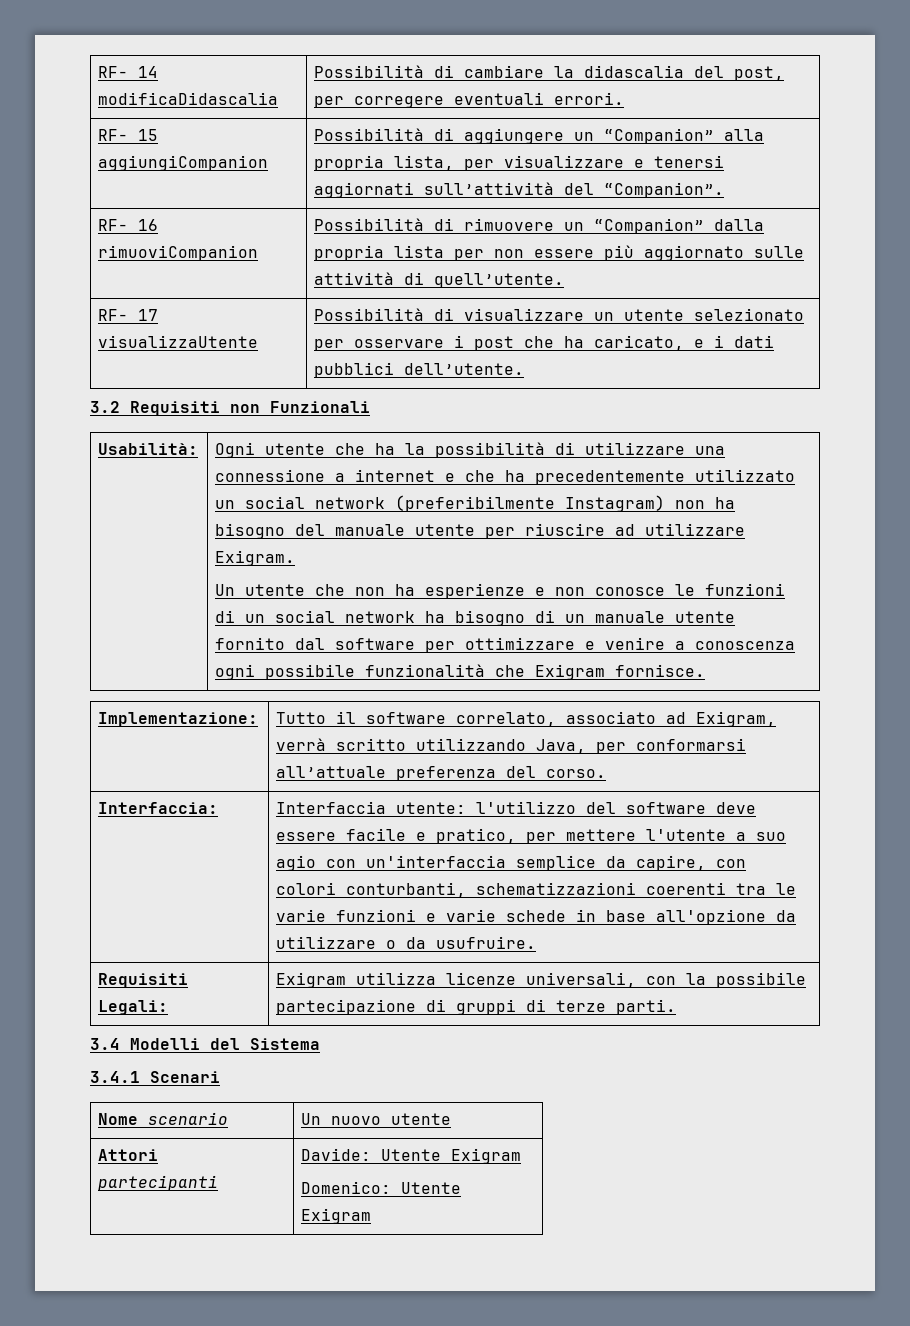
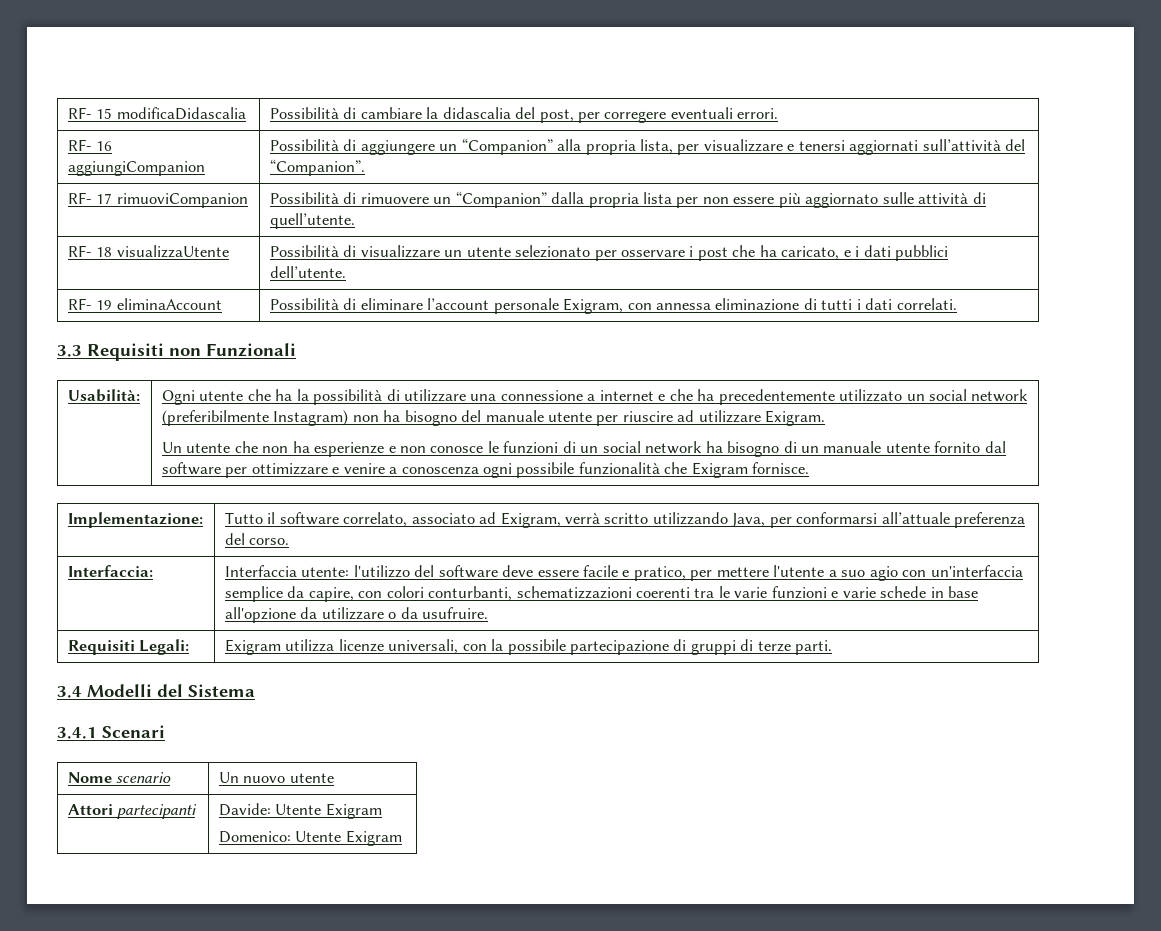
- RF- 14 modificaDidascalia | Possibilità di cambiare la didascalia del post, per corregere eventuali errori.
+ RF- 15 modificaDidascalia | Possibilità di cambiare la didascalia del post, per corregere eventuali errori.
- RF- 15 aggiungiCompanion | Possibilità di aggiungere un “Companion” alla propria lista, per visualizzare e tenersi aggiornati sull’attività del “Companion”.
+ RF- 16 aggiungiCompanion | Possibilità di aggiungere un “Companion” alla propria lista, per visualizzare e tenersi aggiornati sull’attività del “Companion”.
- RF- 16 rimuoviCompanion | Possibilità di rimuovere un “Companion” dalla propria lista per non essere più aggiornato sulle attività di quell’utente.
+ RF- 17 rimuoviCompanion | Possibilità di rimuovere un “Companion” dalla propria lista per non essere più aggiornato sulle attività di quell’utente.
- RF- 17 visualizzaUtente | Possibilità di visualizzare un utente selezionato per osservare i post che ha caricato, e i dati pubblici dell’utente.
+ RF- 18 visualizzaUtente | Possibilità di visualizzare un utente selezionato per osservare i post che ha caricato, e i dati pubblici dell’utente.
- 3.2 Requisiti non Funzionali
+ RF- 19 eliminaAccount | Possibilità di eliminare l’account personale Exigram, con annessa eliminazione di tutti i dati correlati.
+ 3.3 Requisiti non Funzionali

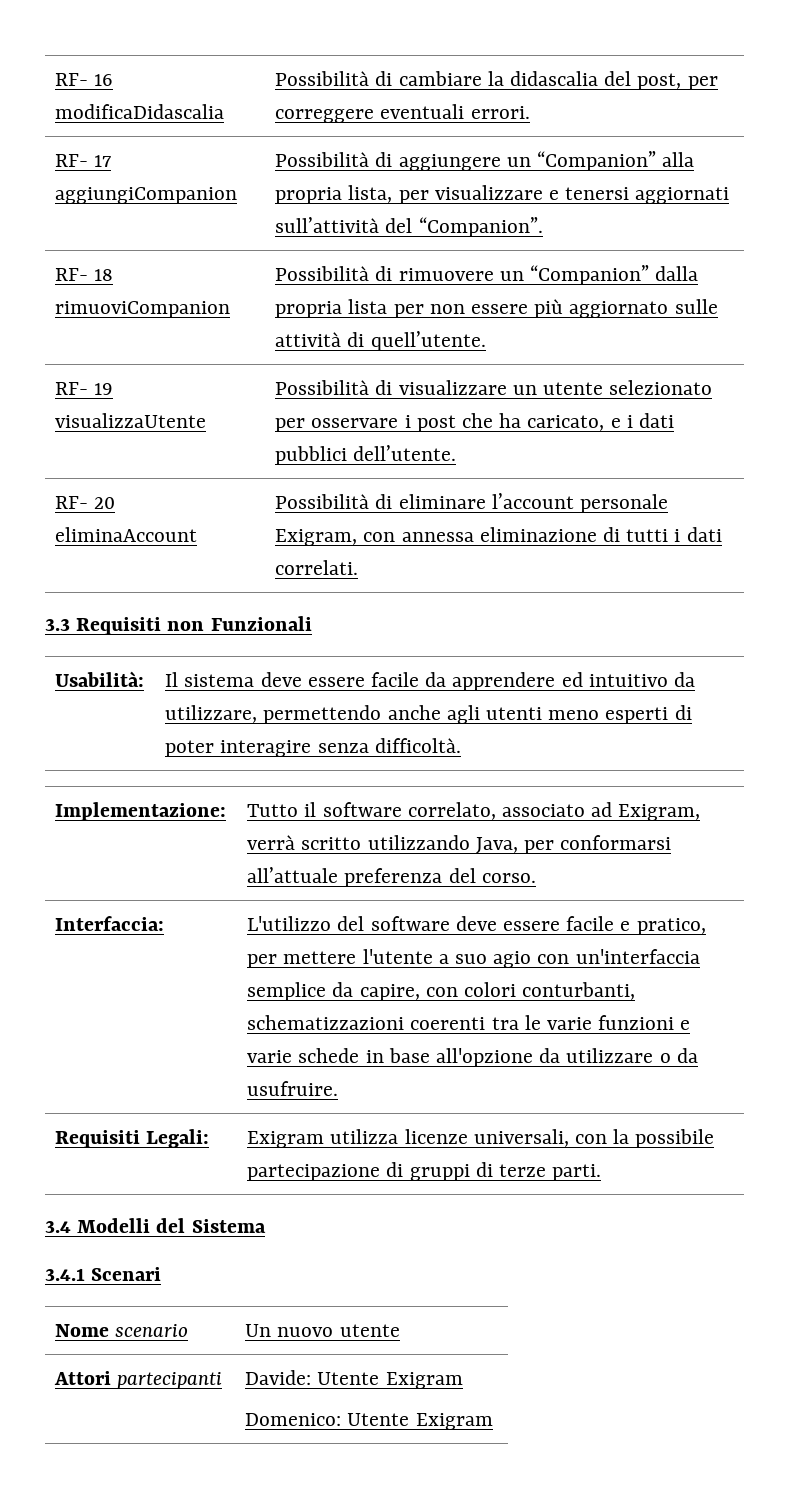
- RF- 15 modificaDidascalia | Possibilità di cambiare la didascalia del post, per corregere eventuali errori.
+ RF- 16 modificaDidascalia | Possibilità di cambiare la didascalia del post, per correggere eventuali errori.
- RF- 16 aggiungiCompanion | Possibilità di aggiungere un “Companion” alla propria lista, per visualizzare e tenersi aggiornati sull’attività del “Companion”.
+ RF- 17 aggiungiCompanion | Possibilità di aggiungere un “Companion” alla propria lista, per visualizzare e tenersi aggiornati sull’attività del “Companion”.
- RF- 17 rimuoviCompanion | Possibilità di rimuovere un “Companion” dalla propria lista per non essere più aggiornato sulle attività di quell’utente.
+ RF- 18 rimuoviCompanion | Possibilità di rimuovere un “Companion” dalla propria lista per non essere più aggiornato sulle attività di quell’utente.
- RF- 18 visualizzaUtente | Possibilità di visualizzare un utente selezionato per osservare i post che ha caricato, e i dati pubblici dell’utente.
+ RF- 19 visualizzaUtente | Possibilità di visualizzare un utente selezionato per osservare i post che ha caricato, e i dati pubblici dell’utente.
- RF- 19 eliminaAccount | Possibilità di eliminare l’account personale Exigram, con annessa eliminazione di tutti i dati correlati.
+ RF- 20 eliminaAccount | Possibilità di eliminare l’account personale Exigram, con annessa eliminazione di tutti i dati correlati.
- Ogni utente che ha la possibilità di utilizzare una connessione a internet e che ha precedentemente utilizzato un social network (preferibilmente Instagram) non ha bisogno del manuale utente per riuscire ad utilizzare Exigram.
- Un utente che non ha esperienze e non conosce le funzioni di un social network ha bisogno di un manuale utente fornito dal software per ottimizzare e venire a conoscenza ogni possibile funzionalità che Exigram fornisce.
+ Il sistema deve essere facile da apprendere ed intuitivo da utilizzare, permettendo anche agli utenti meno esperti di poter interagire senza difficoltà.
- Interfaccia utente: l'utilizzo del software deve essere facile e pratico, per mettere l'utente a suo agio con un'interfaccia semplice da capire, con colori conturbanti, schematizzazioni coerenti tra le varie funzioni e varie schede in base all'opzione da utilizzare o da usufruire.
+ L'utilizzo del software deve essere facile e pratico, per mettere l'utente a suo agio con un'interfaccia semplice da capire, con colori conturbanti, schematizzazioni coerenti tra le varie funzioni e varie schede in base all'opzione da utilizzare o da usufruire.

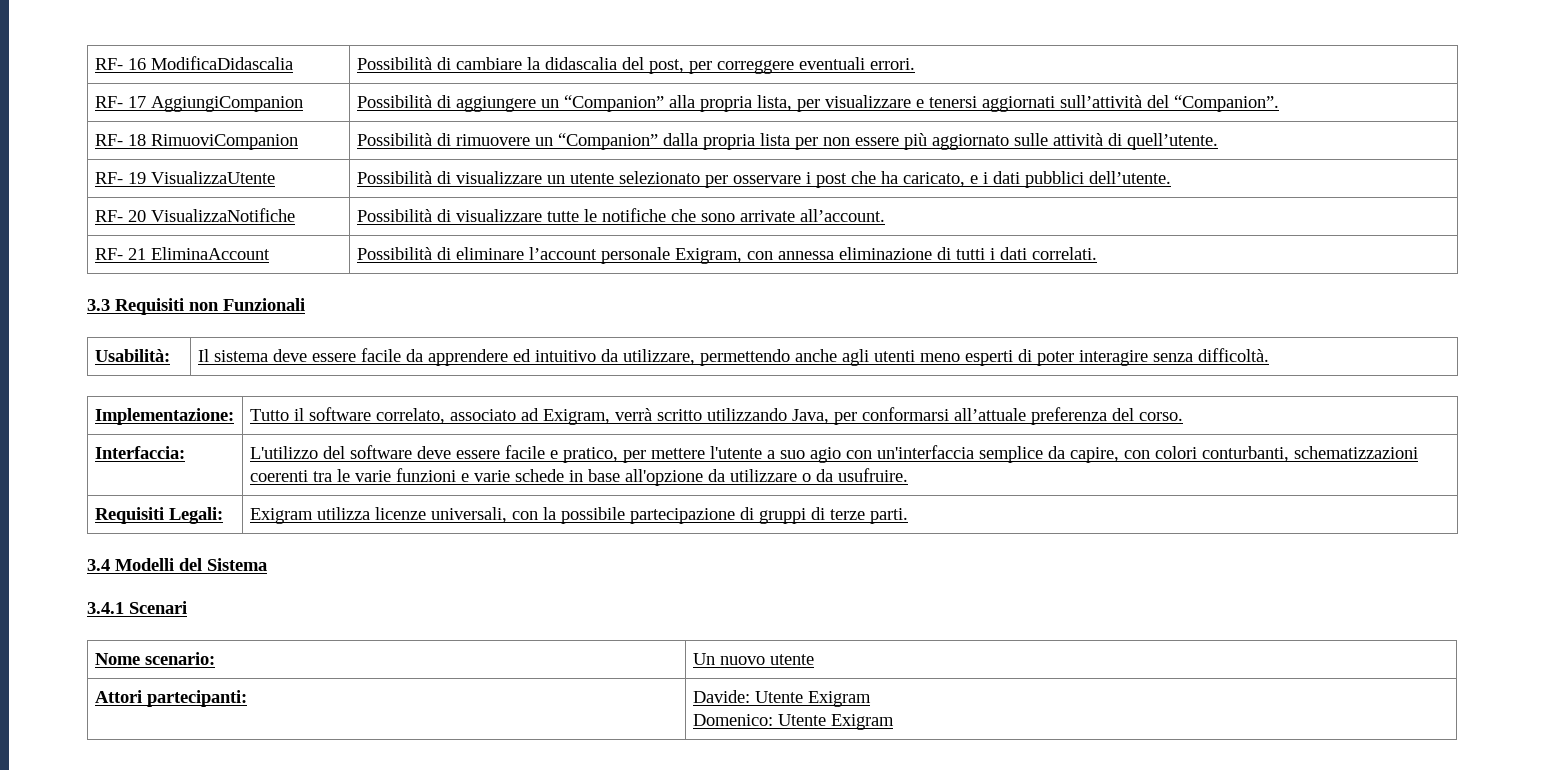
- RF- 16 modificaDidascalia | Possibilità di cambiare la didascalia del post, per correggere eventuali errori.
+ RF- 16 ModificaDidascalia | Possibilità di cambiare la didascalia del post, per correggere eventuali errori.
- RF- 17 aggiungiCompanion | Possibilità di aggiungere un “Companion” alla propria lista, per visualizzare e tenersi aggiornati sull’attività del “Companion”.
+ RF- 17 AggiungiCompanion | Possibilità di aggiungere un “Companion” alla propria lista, per visualizzare e tenersi aggiornati sull’attività del “Companion”.
- RF- 18 rimuoviCompanion | Possibilità di rimuovere un “Companion” dalla propria lista per non essere più aggiornato sulle attività di quell’utente.
+ RF- 18 RimuoviCompanion | Possibilità di rimuovere un “Companion” dalla propria lista per non essere più aggiornato sulle attività di quell’utente.
- RF- 19 visualizzaUtente | Possibilità di visualizzare un utente selezionato per osservare i post che ha caricato, e i dati pubblici dell’utente.
+ RF- 19 VisualizzaUtente | Possibilità di visualizzare un utente selezionato per osservare i post che ha caricato, e i dati pubblici dell’utente.
- RF- 20 eliminaAccount | Possibilità di eliminare l’account personale Exigram, con annessa eliminazione di tutti i dati correlati.
+ RF- 20 VisualizzaNotifiche | Possibilità di visualizzare tutte le notifiche che sono arrivate all’account.
+ RF- 21 EliminaAccount | Possibilità di eliminare l’account personale Exigram, con annessa eliminazione di tutti i dati correlati.
- Nome scenario | Un nuovo utente
+ Nome scenario: | Un nuovo utente
- Attori partecipanti | Davide: Utente Exigram
+ Attori partecipanti: | Davide: Utente Exigram

